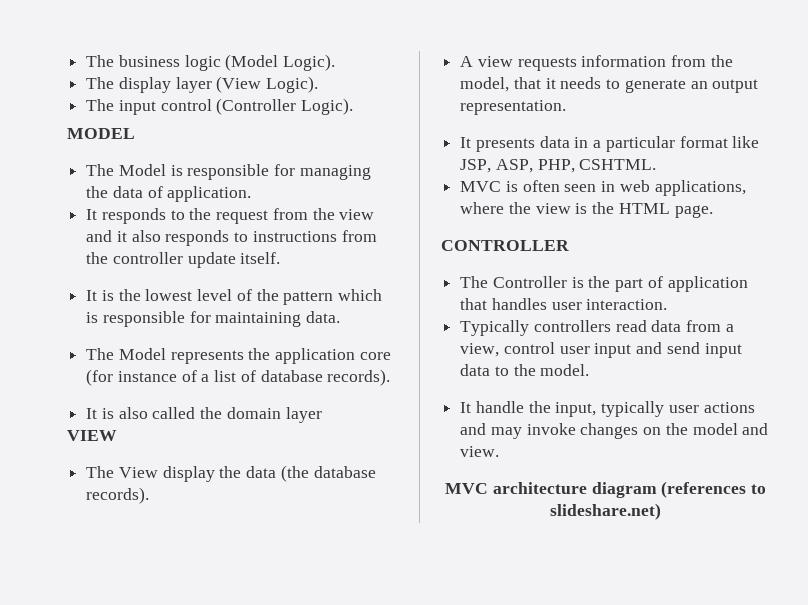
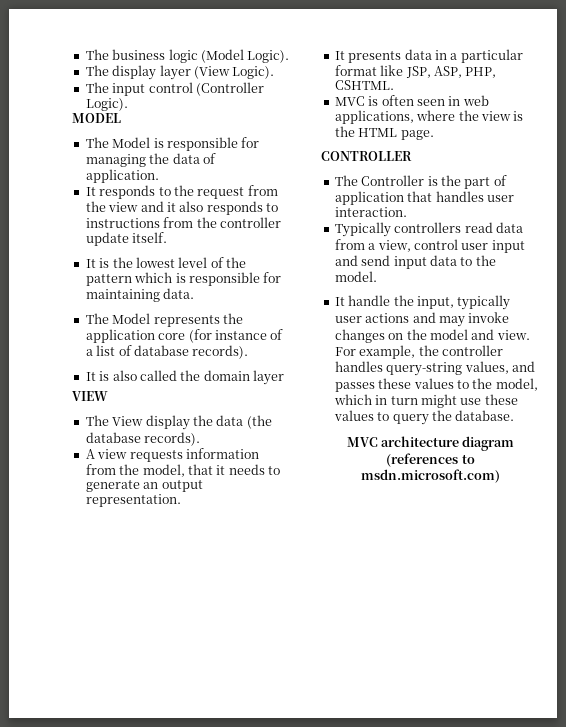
+ For example, the controller handles query-string values, and passes these values to the model, which in turn might use these values to query the database.
- MVC architecture diagram (references to slideshare.net)
+ MVC architecture diagram (references to msdn.microsoft.com)

